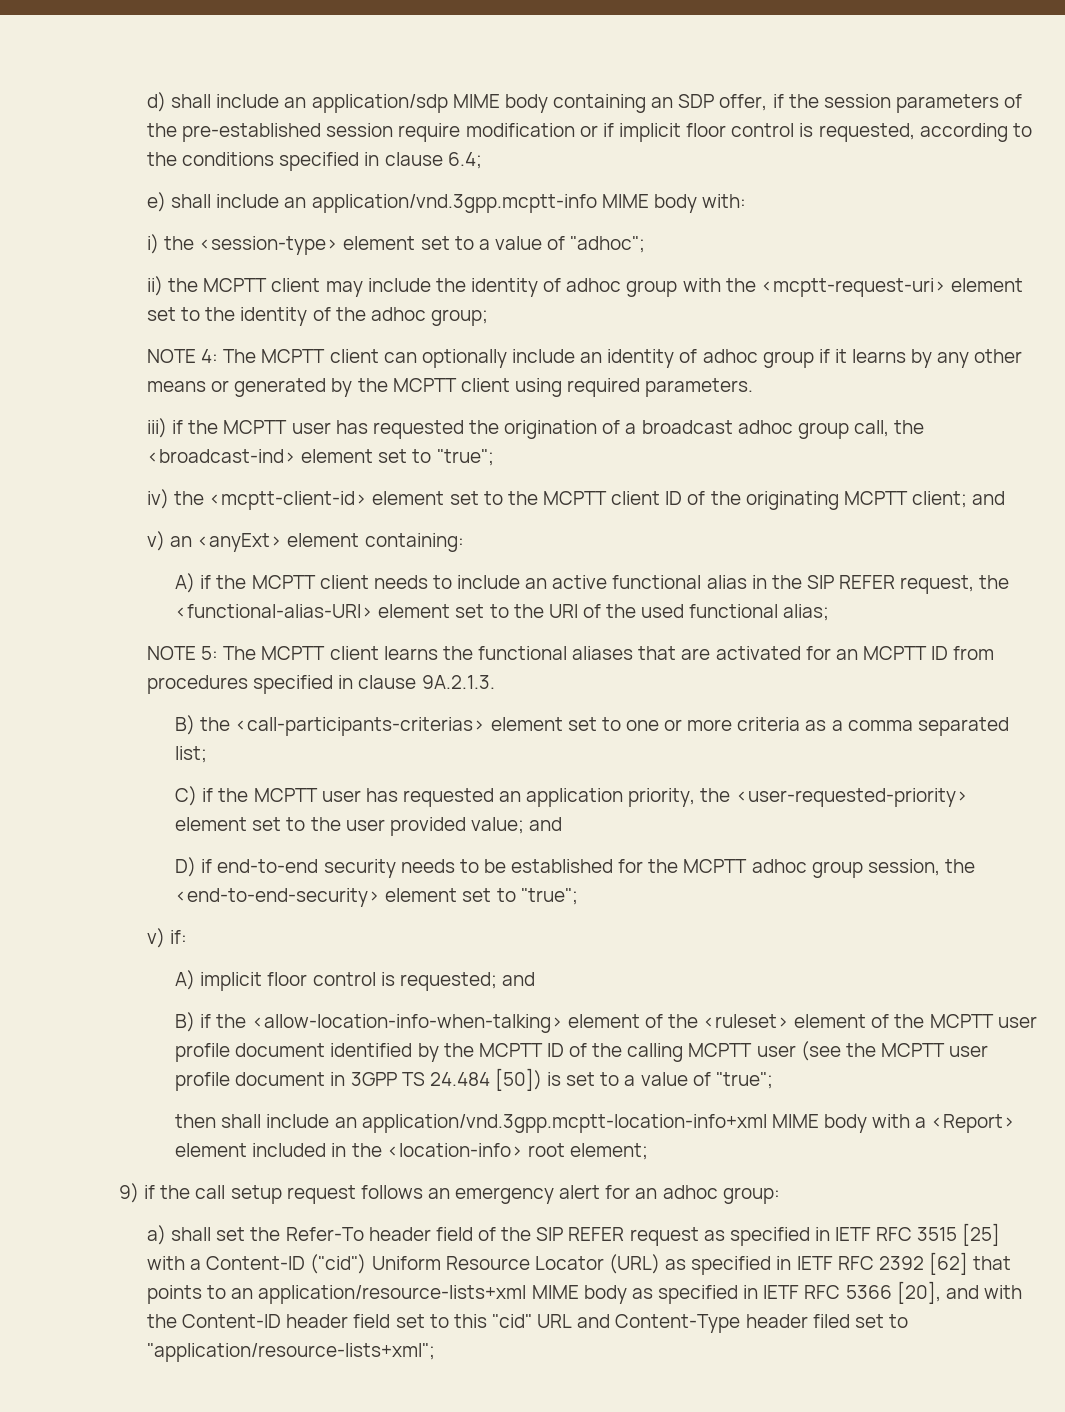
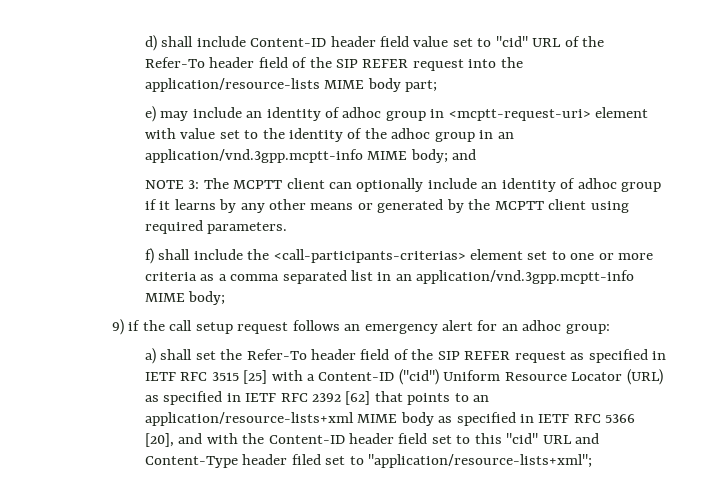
- d) shall include an application/sdp MIME body containing an SDP offer, if the session parameters of the pre-established session require modification or if implicit floor control is requested, according to the conditions specified in clause 6.4;
+ d) shall include Content-ID header field value set to "cid" URL of the Refer-To header field of the SIP REFER request into the application/resource-lists MIME body part;
- e) shall include an application/vnd.3gpp.mcptt-info MIME body with:
- i) the <session-type> element set to a value of "adhoc";
- ii) the MCPTT client may include the identity of adhoc group with the <mcptt-request-uri> element set to the identity of the adhoc group;
- NOTE 4: The MCPTT client can optionally include an identity of adhoc group if it learns by any other means or generated by the MCPTT client using required parameters.
+ e) may include an identity of adhoc group in <mcptt-request-uri> element with value set to the identity of the adhoc group in an application/vnd.3gpp.mcptt-info MIME body; and
+ NOTE 3: The MCPTT client can optionally include an identity of adhoc group if it learns by any other means or generated by the MCPTT client using required parameters.
- iii) if the MCPTT user has requested the origination of a broadcast adhoc group call, the <broadcast-ind> element set to "true";
- iv) the <mcptt-client-id> element set to the MCPTT client ID of the originating MCPTT client; and
- v) an <anyExt> element containing:
- A) if the MCPTT client needs to include an active functional alias in the SIP REFER request, the <functional-alias-URI> element set to the URI of the used functional alias;
- NOTE 5: The MCPTT client learns the functional aliases that are activated for an MCPTT ID from procedures specified in clause 9A.2.1.3.
- B) the <call-participants-criterias> element set to one or more criteria as a comma separated list;
- C) if the MCPTT user has requested an application priority, the <user-requested-priority> element set to the user provided value; and
- D) if end-to-end security needs to be established for the MCPTT adhoc group session, the <end-to-end-security> element set to "true";
- v) if:
- A) implicit floor control is requested; and
- B) if the <allow-location-info-when-talking> element of the <ruleset> element of the MCPTT user profile document identified by the MCPTT ID of the calling MCPTT user (see the MCPTT user profile document in 3GPP TS 24.484 [50]) is set to a value of "true";
- then shall include an application/vnd.3gpp.mcptt-location-info+xml MIME body with a <Report> element included in the <location-info> root element;
+ f) shall include the <call-participants-criterias> element set to one or more criteria as a comma separated list in an application/vnd.3gpp.mcptt-info MIME body;

